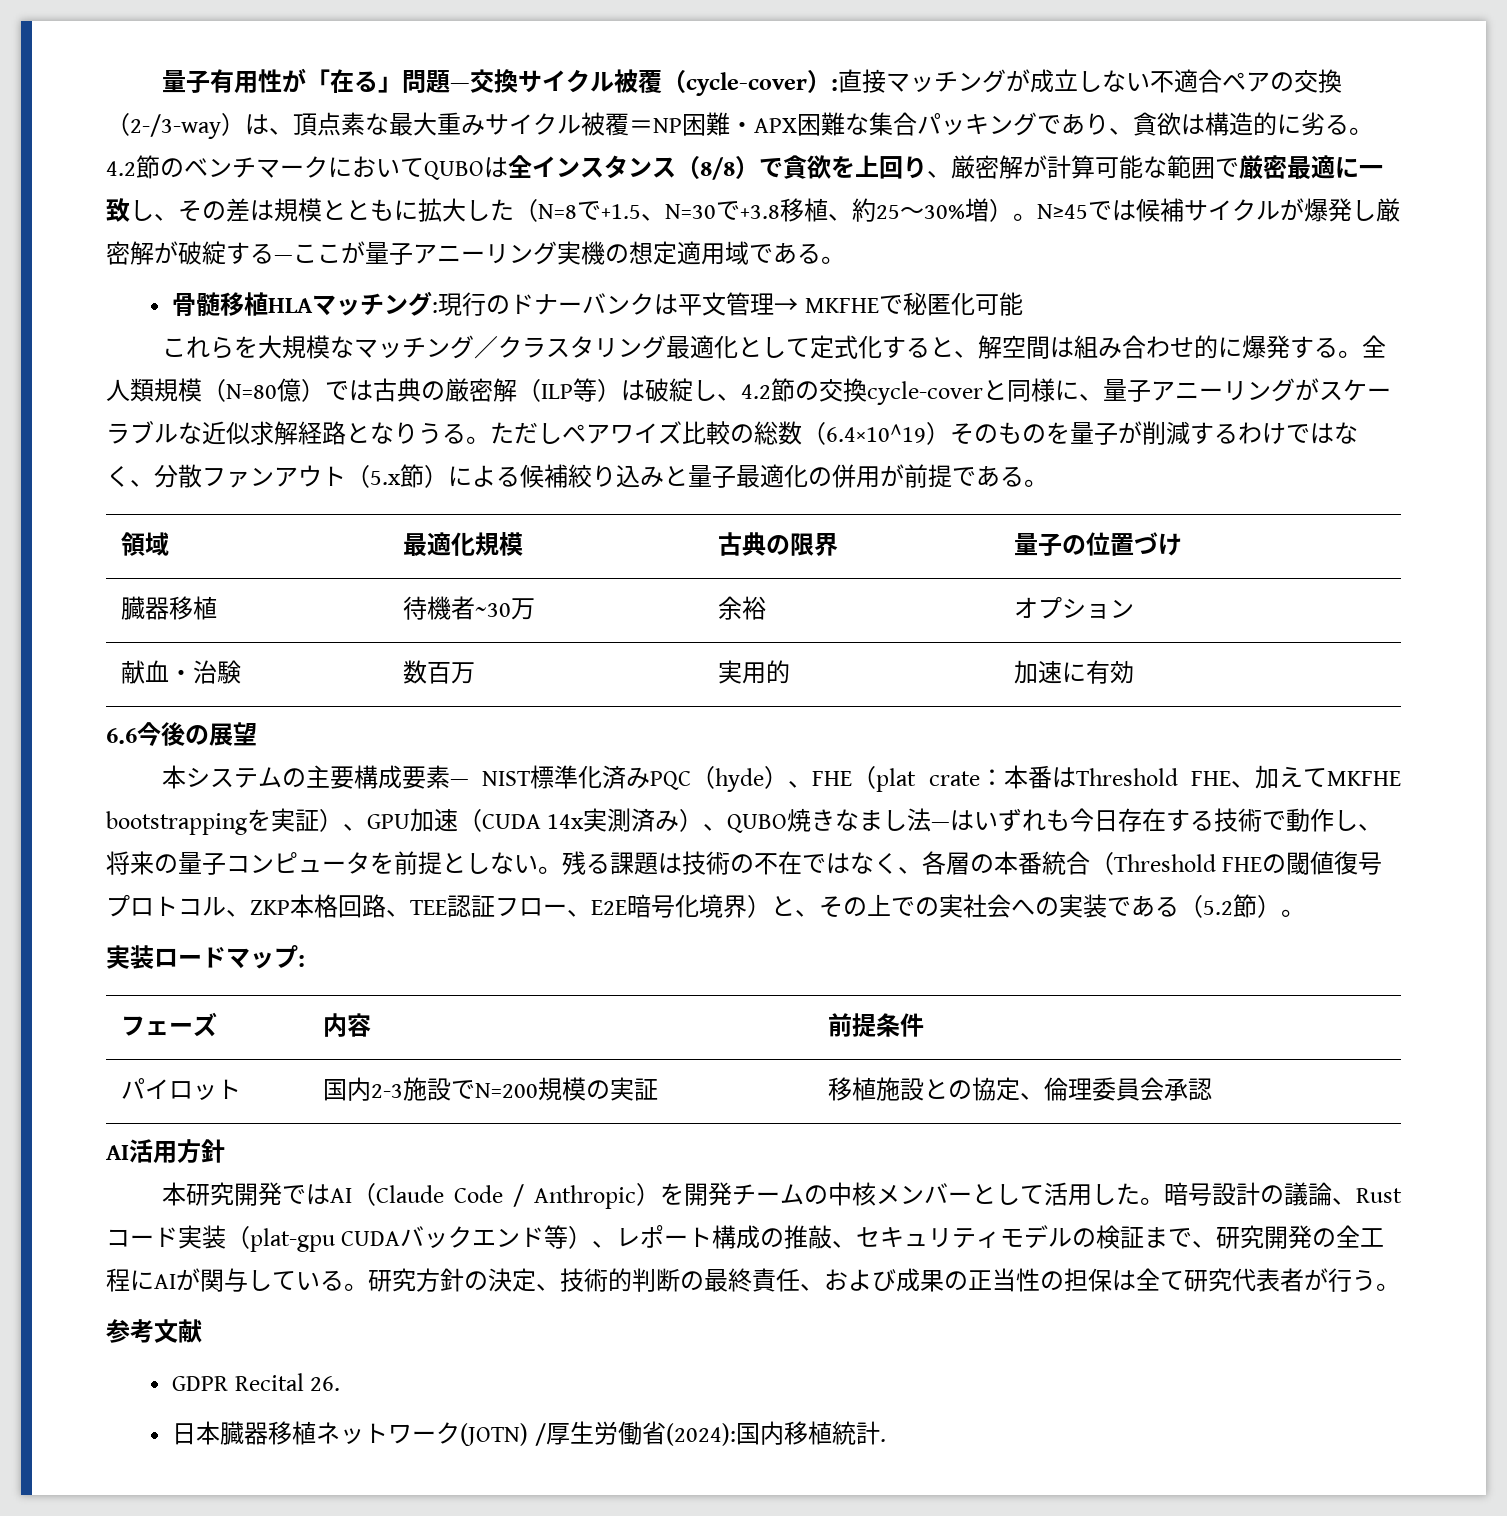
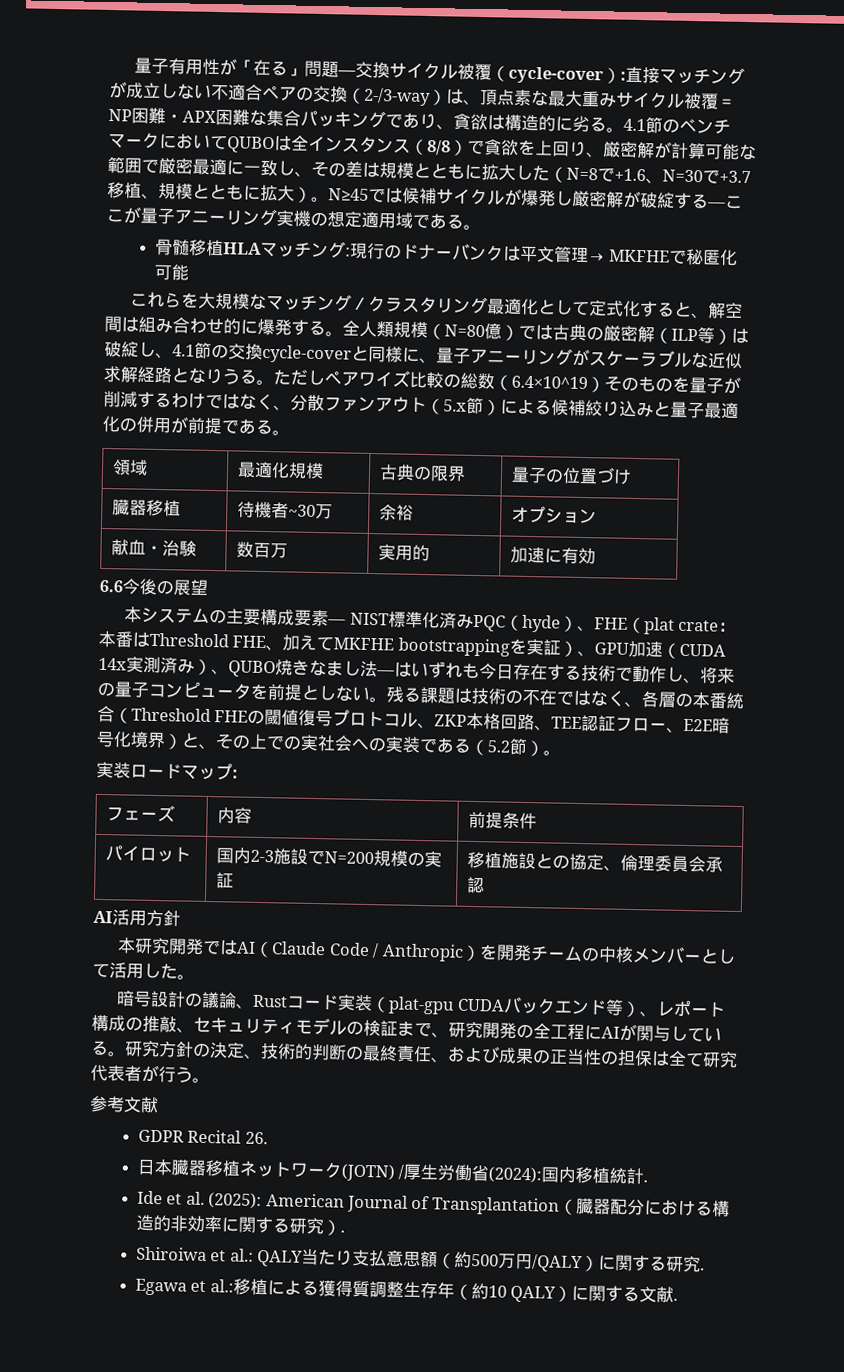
- 4.2節のベンチマークにおいてQUBOは全インスタンス（8/8）で貪欲を上回り、厳密解が計算可能な範囲で厳密最適に一致し、その差は規模とともに拡大した（N=8で+1.5、N=30で+3.8移植、約25〜30%増）。
+ 4.1節のベンチマークにおいてQUBOは全インスタンス（8/8）で貪欲を上回り、厳密解が計算可能な範囲で厳密最適に一致し、その差は規模とともに拡大した（N=8で+1.6、N=30で+3.7移植、規模とともに拡大）。
- 全人類規模（N=80億）では古典の厳密解（ILP等）は破綻し、4.2節の交換cycle-coverと同様に、量子アニーリングがスケーラブルな近似求解経路となりうる。
+ 全人類規模（N=80億）では古典の厳密解（ILP等）は破綻し、4.1節の交換cycle-coverと同様に、量子アニーリングがスケーラブルな近似求解経路となりうる。
- 本研究開発ではAI（Claude Code / Anthropic）を開発チームの中核メンバーとして活用した。暗号設計の議論、Rustコード実装（plat-gpu CUDAバックエンド等）、レポート構成の推敲、セキュリティモデルの検証まで、研究開発の全工程にAIが関与している。
+ 本研究開発ではAI（Claude Code / Anthropic）を開発チームの中核メンバーとして活用した。
+ 暗号設計の議論、Rustコード実装（plat-gpu CUDAバックエンド等）、レポート構成の推敲、セキュリティモデルの検証まで、研究開発の全工程にAIが関与している。
+ Ide et al. (2025): American Journal of Transplantation（臓器配分における構造的非効率に関する研究）.
+ Shiroiwa et al.: QALY当たり支払意思額（約500万円/QALY）に関する研究.
+ Egawa et al.:移植による獲得質調整生存年（約10 QALY）に関する文献.

